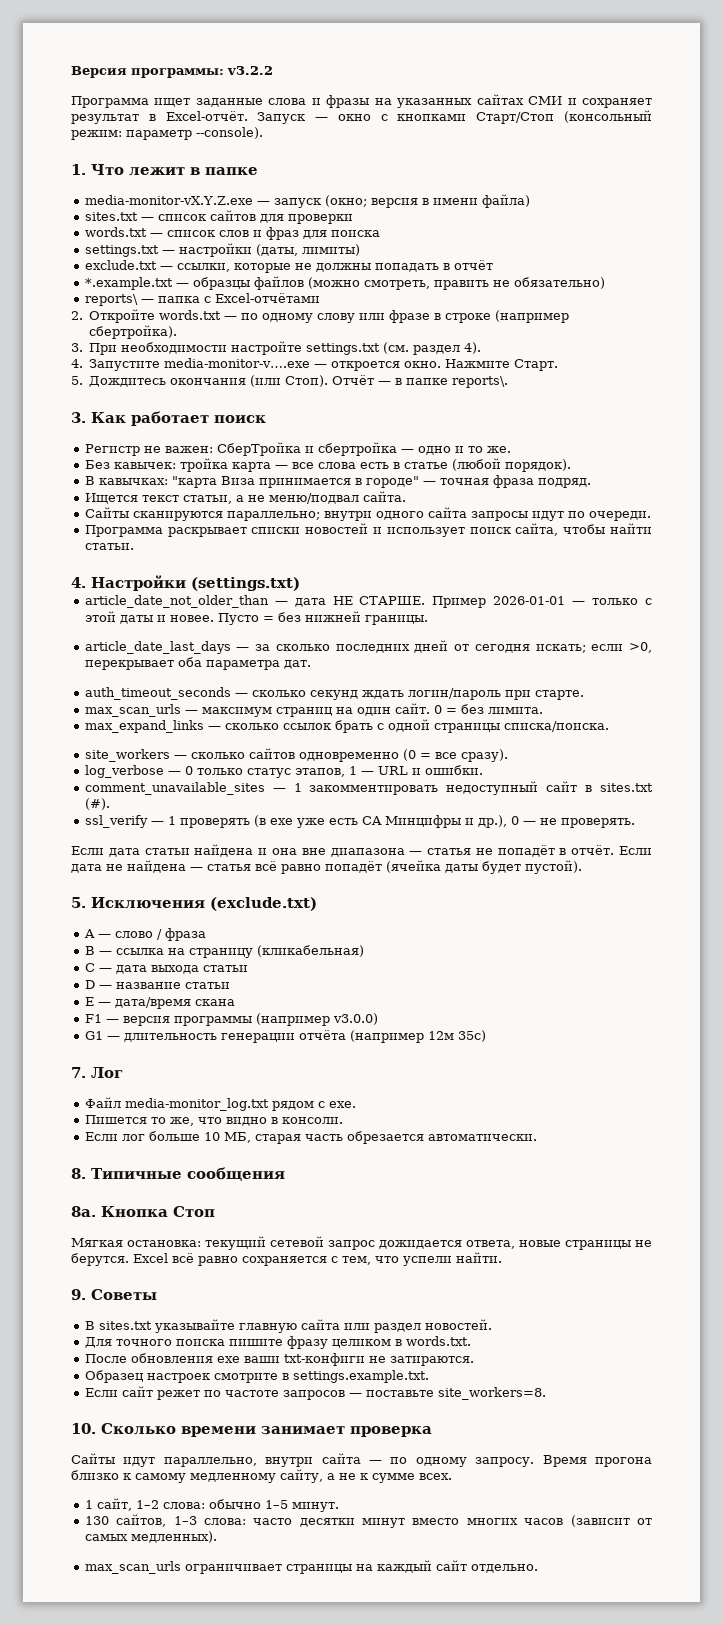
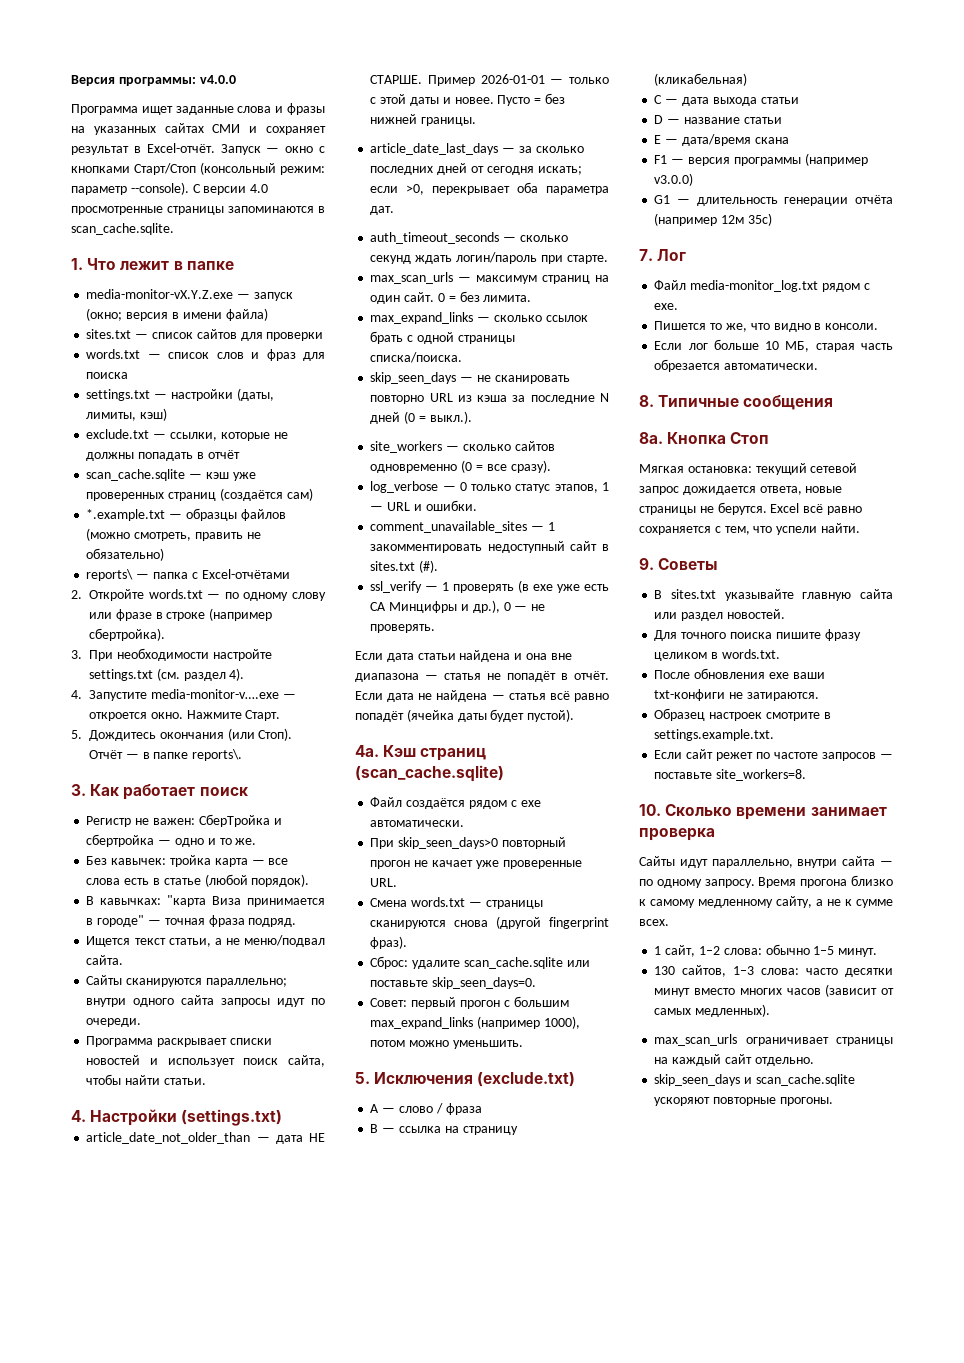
- Версия программы: v3.2.2
+ Версия программы: v4.0.0
+ С версии 4.0 просмотренные страницы запоминаются в scan_cache.sqlite.
- settings.txt — настройки (даты, лимиты)
+ settings.txt — настройки (даты, лимиты, кэш)
+ scan_cache.sqlite — кэш уже проверенных страниц (создаётся сам)
+ skip_seen_days — не сканировать повторно URL из кэша за последние N дней (0 = выкл.).
+ 4a. Кэш страниц (scan_cache.sqlite)
+ Файл создаётся рядом с exe автоматически.
+ При skip_seen_days>0 повторный прогон не качает уже проверенные URL.
+ Смена words.txt — страницы сканируются снова (другой fingerprint фраз).
+ Сброс: удалите scan_cache.sqlite или поставьте skip_seen_days=0.
+ Совет: первый прогон с большим max_expand_links (например 1000), потом можно уменьшить.
+ skip_seen_days и scan_cache.sqlite ускоряют повторные прогоны.

